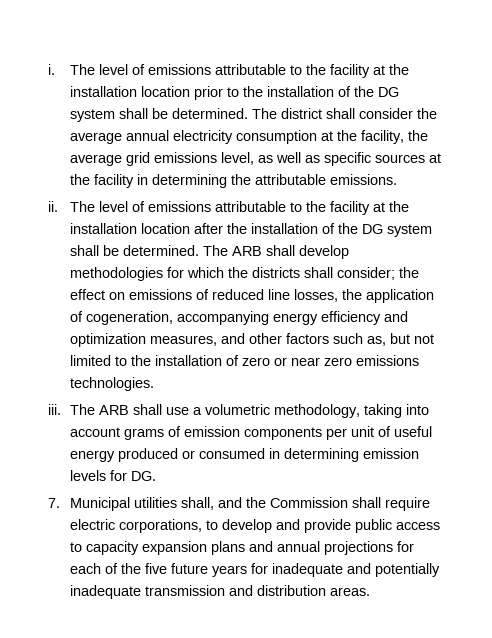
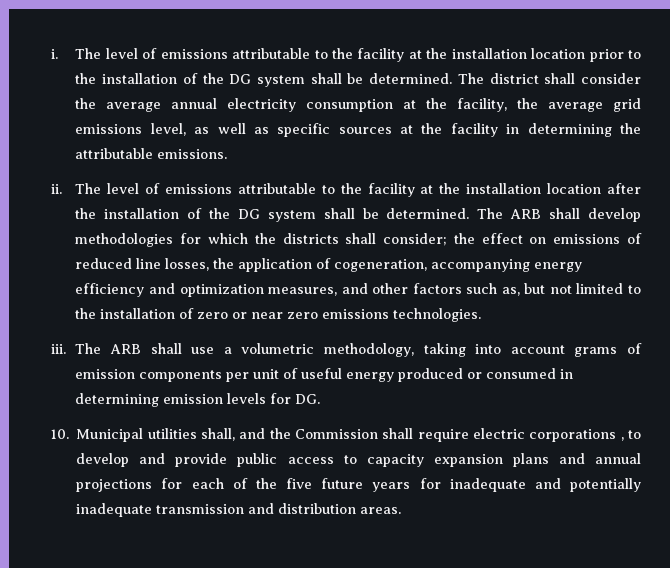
- 7. Municipal utilities shall, and the Commission shall require electric corporations, to develop and provide public access to capacity expansion plans and annual projections for each of the five future years for inadequate and potentially inadequate transmission and distribution areas.
+ 10. Municipal utilities shall, and the Commission shall require electric corporations , to develop and provide public access to capacity expansion plans and annual projections for each of the five future years for inadequate and potentially inadequate transmission and distribution areas.

